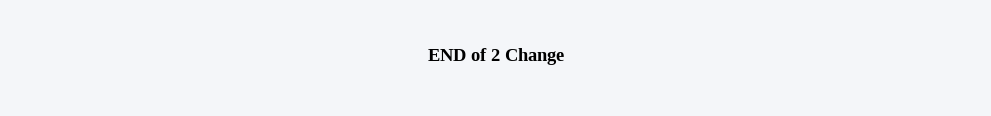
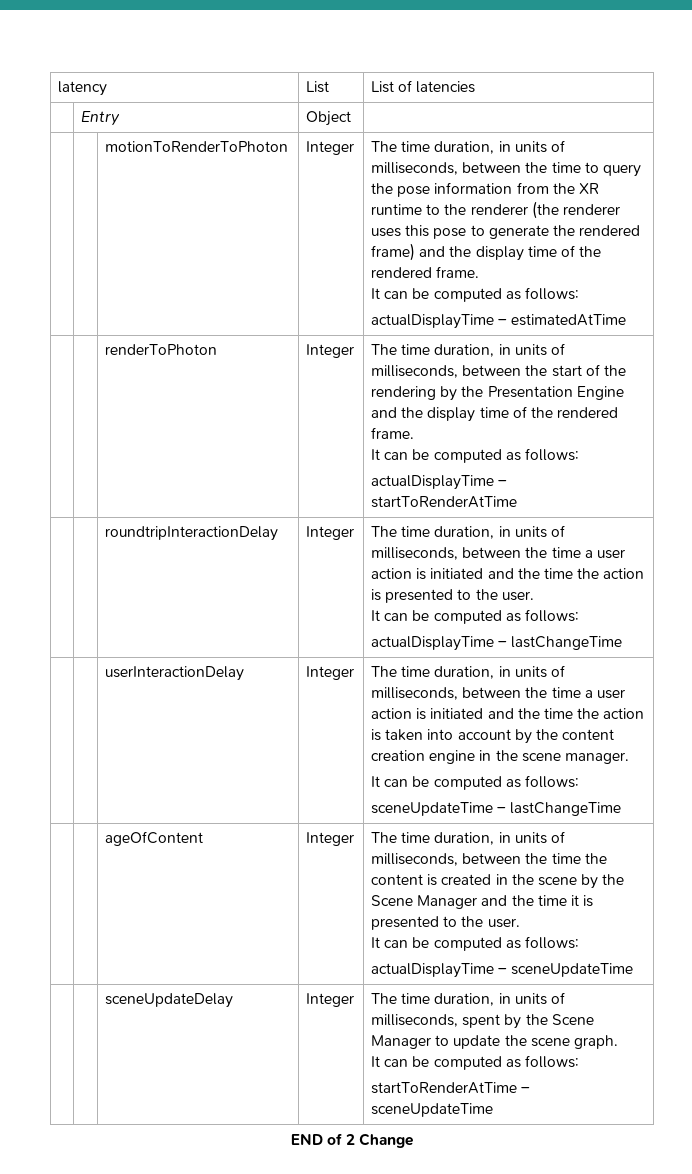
+ latency | List | List of latencies
+ | Entry | Object |
+ | | motionToRenderToPhoton | Integer | The time duration, in units of milliseconds, between the time to query the pose information from the XR runtime to the renderer (the renderer uses this pose to generate the rendered frame) and the display time of the rendered frame.
+ It can be computed as follows:
+ actualDisplayTime – estimatedAtTime
+ | | renderToPhoton | Integer | The time duration, in units of milliseconds, between the start of the rendering by the Presentation Engine and the display time of the rendered frame.
+ It can be computed as follows:
+ actualDisplayTime – startToRenderAtTime
+ | | roundtripInteractionDelay | Integer | The time duration, in units of milliseconds, between the time a user action is initiated and the time the action is presented to the user.
+ It can be computed as follows:
+ actualDisplayTime – lastChangeTime
+ | | userInteractionDelay | Integer | The time duration, in units of milliseconds, between the time a user action is initiated and the time the action is taken into account by the content creation engine in the scene manager.
+ It can be computed as follows:
+ sceneUpdateTime – lastChangeTime
+ | | ageOfContent | Integer | The time duration, in units of milliseconds, between the time the content is created in the scene by the Scene Manager and the time it is presented to the user.
+ It can be computed as follows:
+ actualDisplayTime – sceneUpdateTime
+ | | sceneUpdateDelay | Integer | The time duration, in units of milliseconds, spent by the Scene Manager to update the scene graph.
+ It can be computed as follows:
+ startToRenderAtTime – sceneUpdateTime

